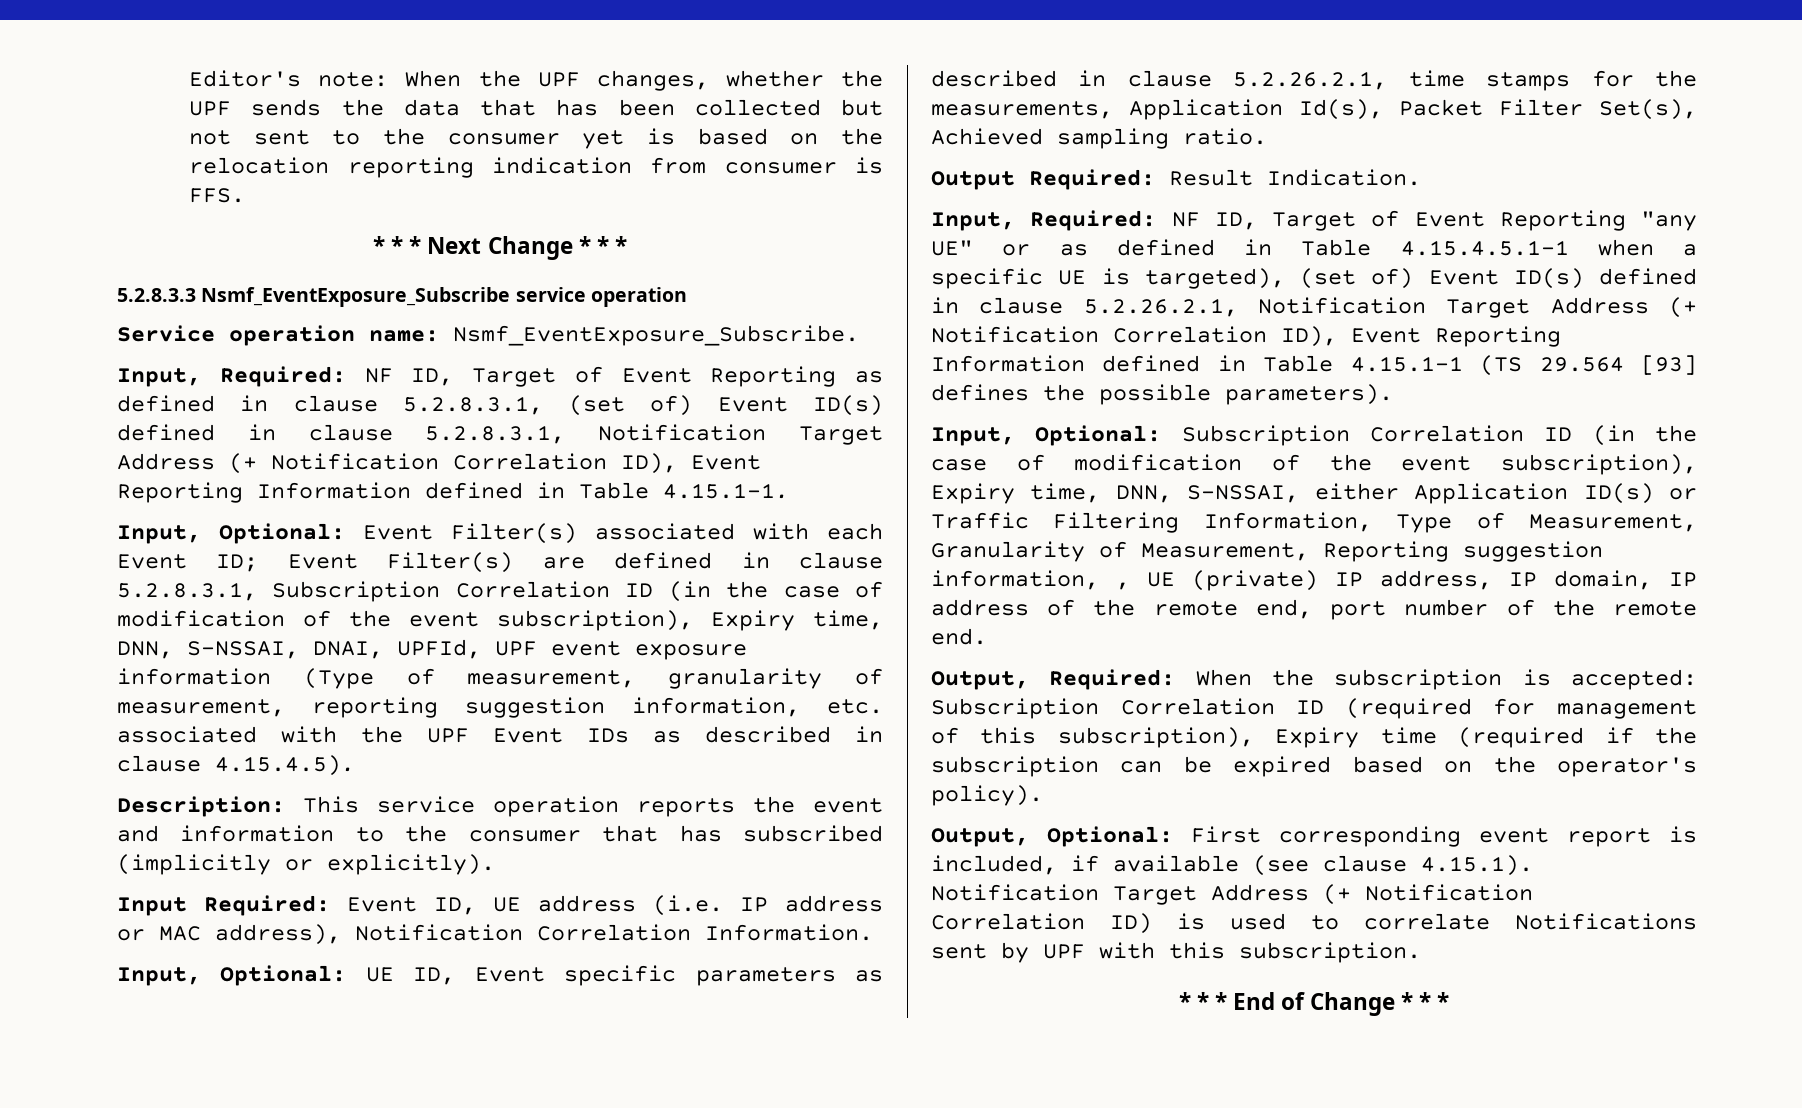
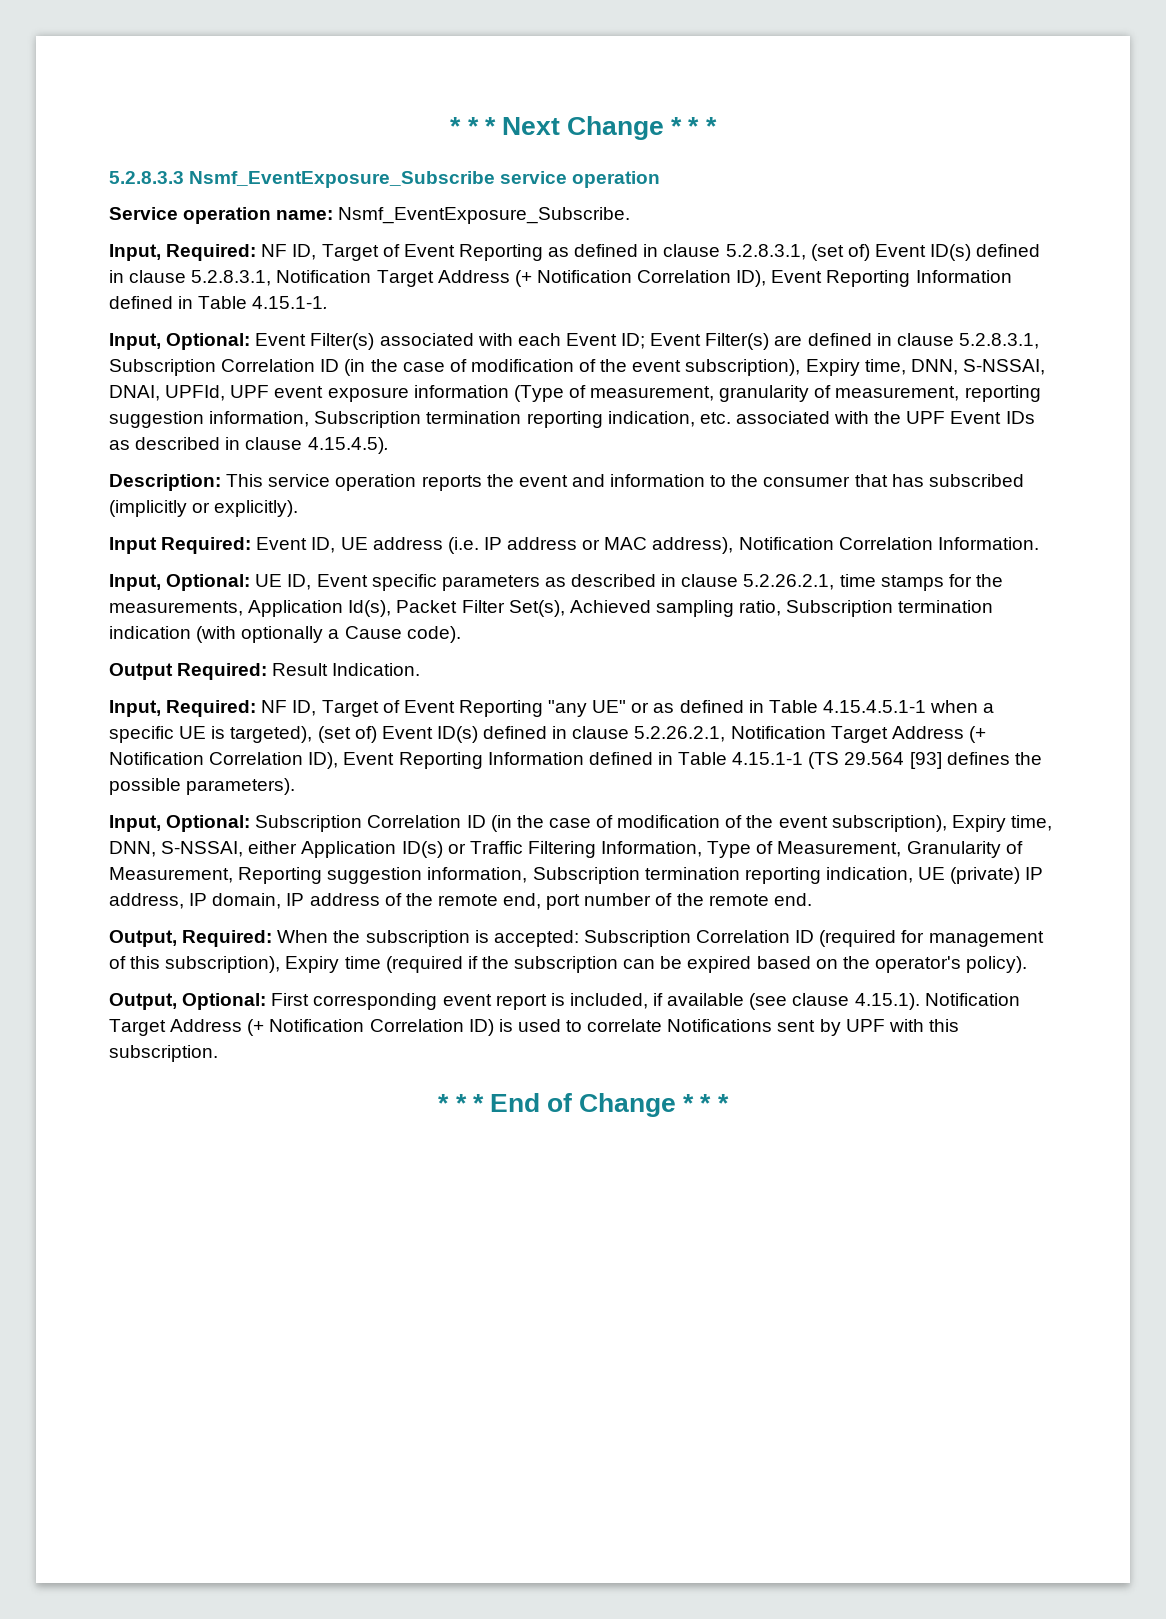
- Editor's note: When the UPF changes, whether the UPF sends the data that has been collected but not sent to the consumer yet is based on the relocation reporting indication from consumer is FFS.
- Input, Optional: Event Filter(s) associated with each Event ID; Event Filter(s) are defined in clause 5.2.8.3.1, Subscription Correlation ID (in the case of modification of the event subscription), Expiry time, DNN, S-NSSAI, DNAI, UPFId, UPF event exposure information (Type of measurement, granularity of measurement, reporting suggestion information, etc. associated with the UPF Event IDs as described in clause 4.15.4.5).
+ Input, Optional: Event Filter(s) associated with each Event ID; Event Filter(s) are defined in clause 5.2.8.3.1, Subscription Correlation ID (in the case of modification of the event subscription), Expiry time, DNN, S-NSSAI, DNAI, UPFId, UPF event exposure information (Type of measurement, granularity of measurement, reporting suggestion information, Subscription termination reporting indication, etc. associated with the UPF Event IDs as described in clause 4.15.4.5).
- Input, Optional: UE ID, Event specific parameters as described in clause 5.2.26.2.1, time stamps for the measurements, Application Id(s), Packet Filter Set(s), Achieved sampling ratio.
+ Input, Optional: UE ID, Event specific parameters as described in clause 5.2.26.2.1, time stamps for the measurements, Application Id(s), Packet Filter Set(s), Achieved sampling ratio, Subscription termination indication (with optionally a Cause code).
- Input, Optional: Subscription Correlation ID (in the case of modification of the event subscription), Expiry time, DNN, S-NSSAI, either Application ID(s) or Traffic Filtering Information, Type of Measurement, Granularity of Measurement, Reporting suggestion information, , UE (private) IP address, IP domain, IP address of the remote end, port number of the remote end.
+ Input, Optional: Subscription Correlation ID (in the case of modification of the event subscription), Expiry time, DNN, S-NSSAI, either Application ID(s) or Traffic Filtering Information, Type of Measurement, Granularity of Measurement, Reporting suggestion information, Subscription termination reporting indication, UE (private) IP address, IP domain, IP address of the remote end, port number of the remote end.

